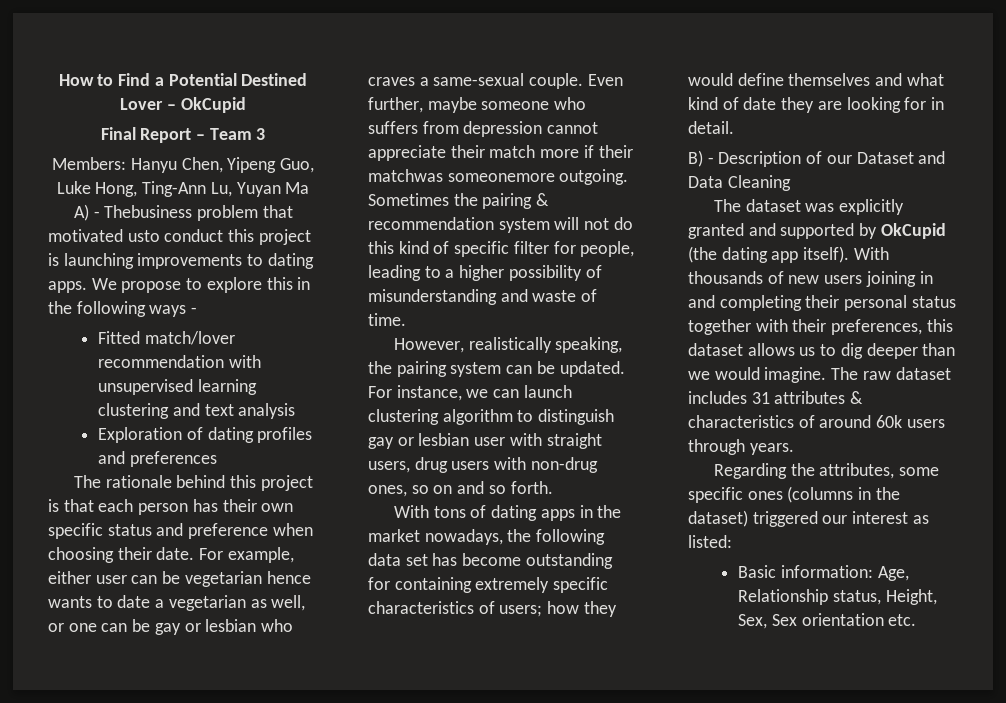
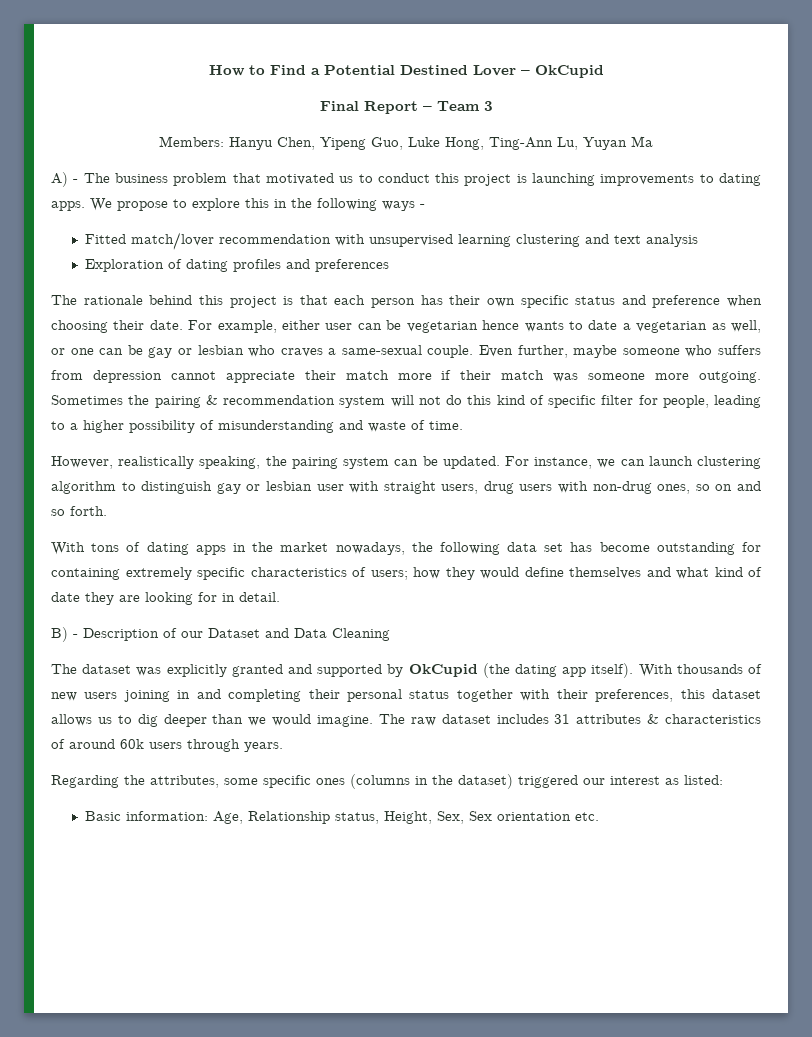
- A) - Thebusiness problem that motivated usto conduct this project is launching improvements to dating apps.
+ A) - The business problem that motivated us to conduct this project is launching improvements to dating apps.
- Even further, maybe someone who suffers from depression cannot appreciate their match more if their matchwas someonemore outgoing.
+ Even further, maybe someone who suffers from depression cannot appreciate their match more if their match was someone more outgoing.

